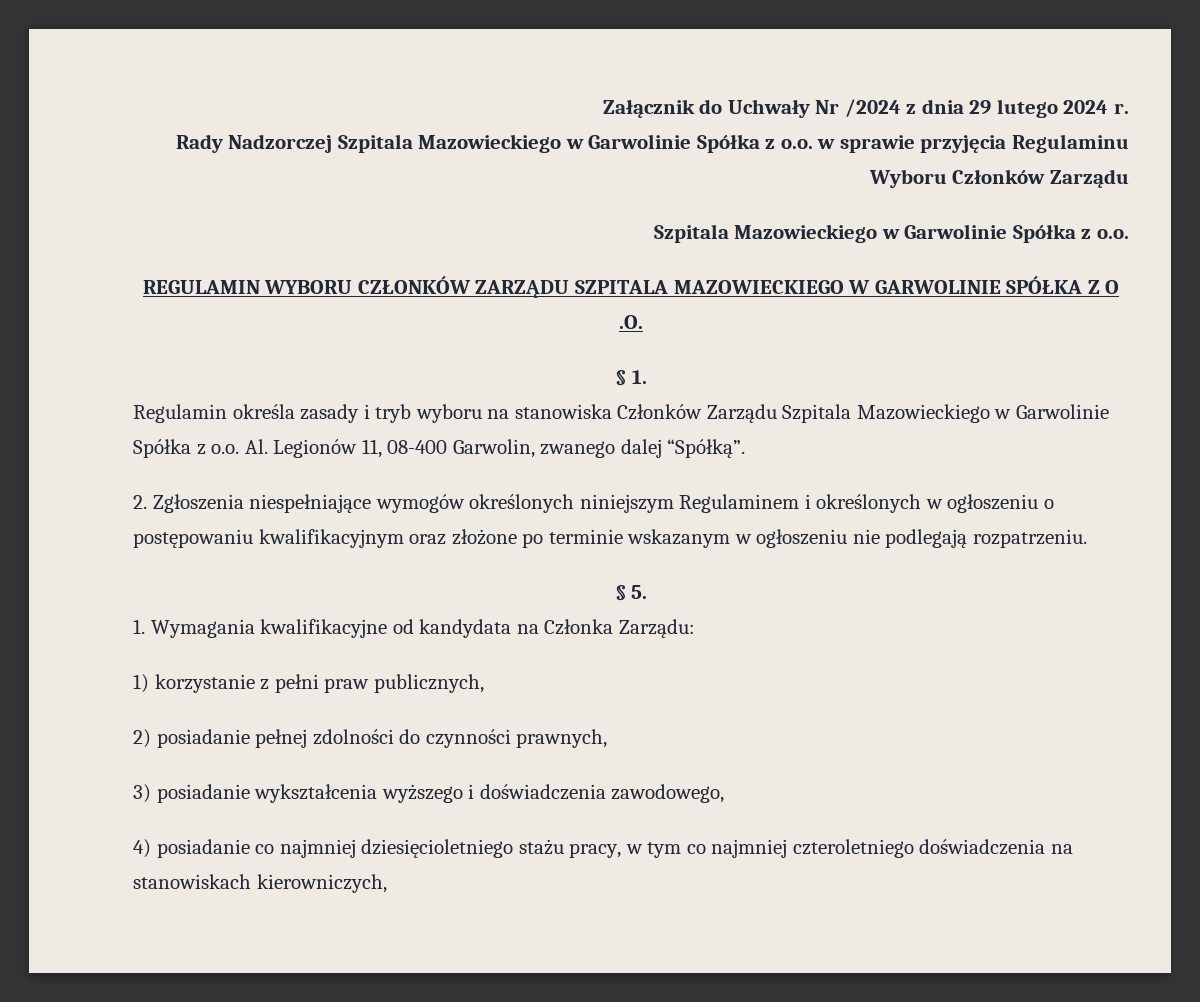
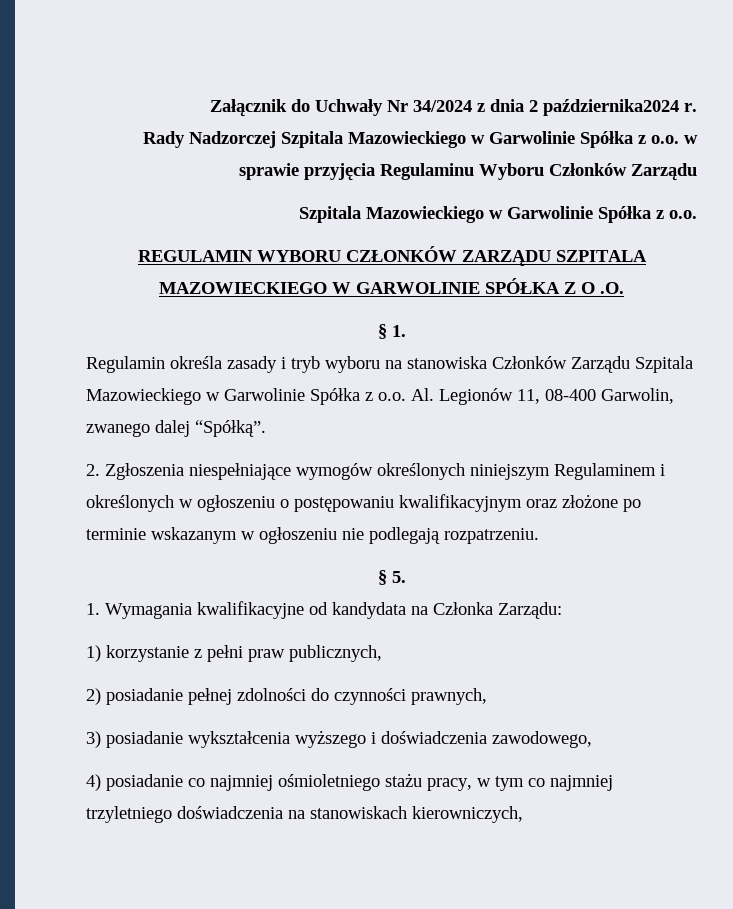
- Załącznik do Uchwały Nr /2024 z dnia 29 lutego 2024 r.
+ Załącznik do Uchwały Nr 34/2024 z dnia 2 października2024 r.
- 4) posiadanie co najmniej dziesięcioletniego stażu pracy, w tym co najmniej czteroletniego doświadczenia na stanowiskach kierowniczych,
+ 4) posiadanie co najmniej ośmioletniego stażu pracy, w tym co najmniej trzyletniego doświadczenia na stanowiskach kierowniczych,

